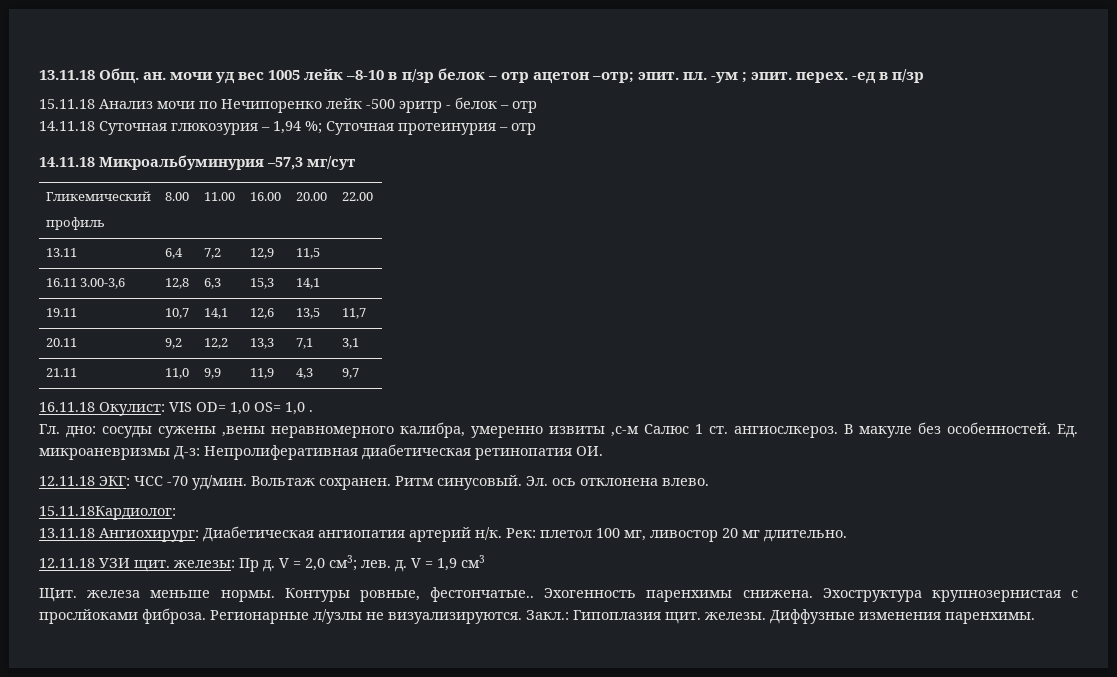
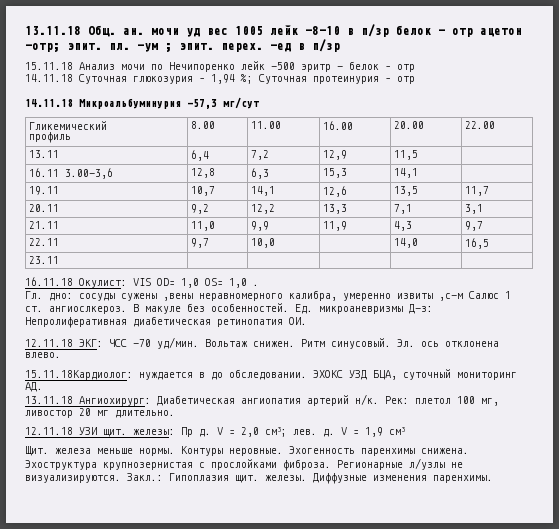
+ 22.11 | 9,7 | 10,0 | | 14,0 | 16,5
+ 23.11 | | | | |
- Вольтаж сохранен.
+ Вольтаж снижен.
- 15.11.18Кардиолог:
+ 15.11.18Кардиолог: нуждается в до обследовании. ЭХОКС УЗД БЦА, суточный мониторинг АД.
- Контуры ровные, фестончатые..
+ Контуры неровные.
- Эхоструктура крупнозернистая с прослйоками фиброза.
+ Эхоструктура крупнозернистая с прослойками фиброза.

